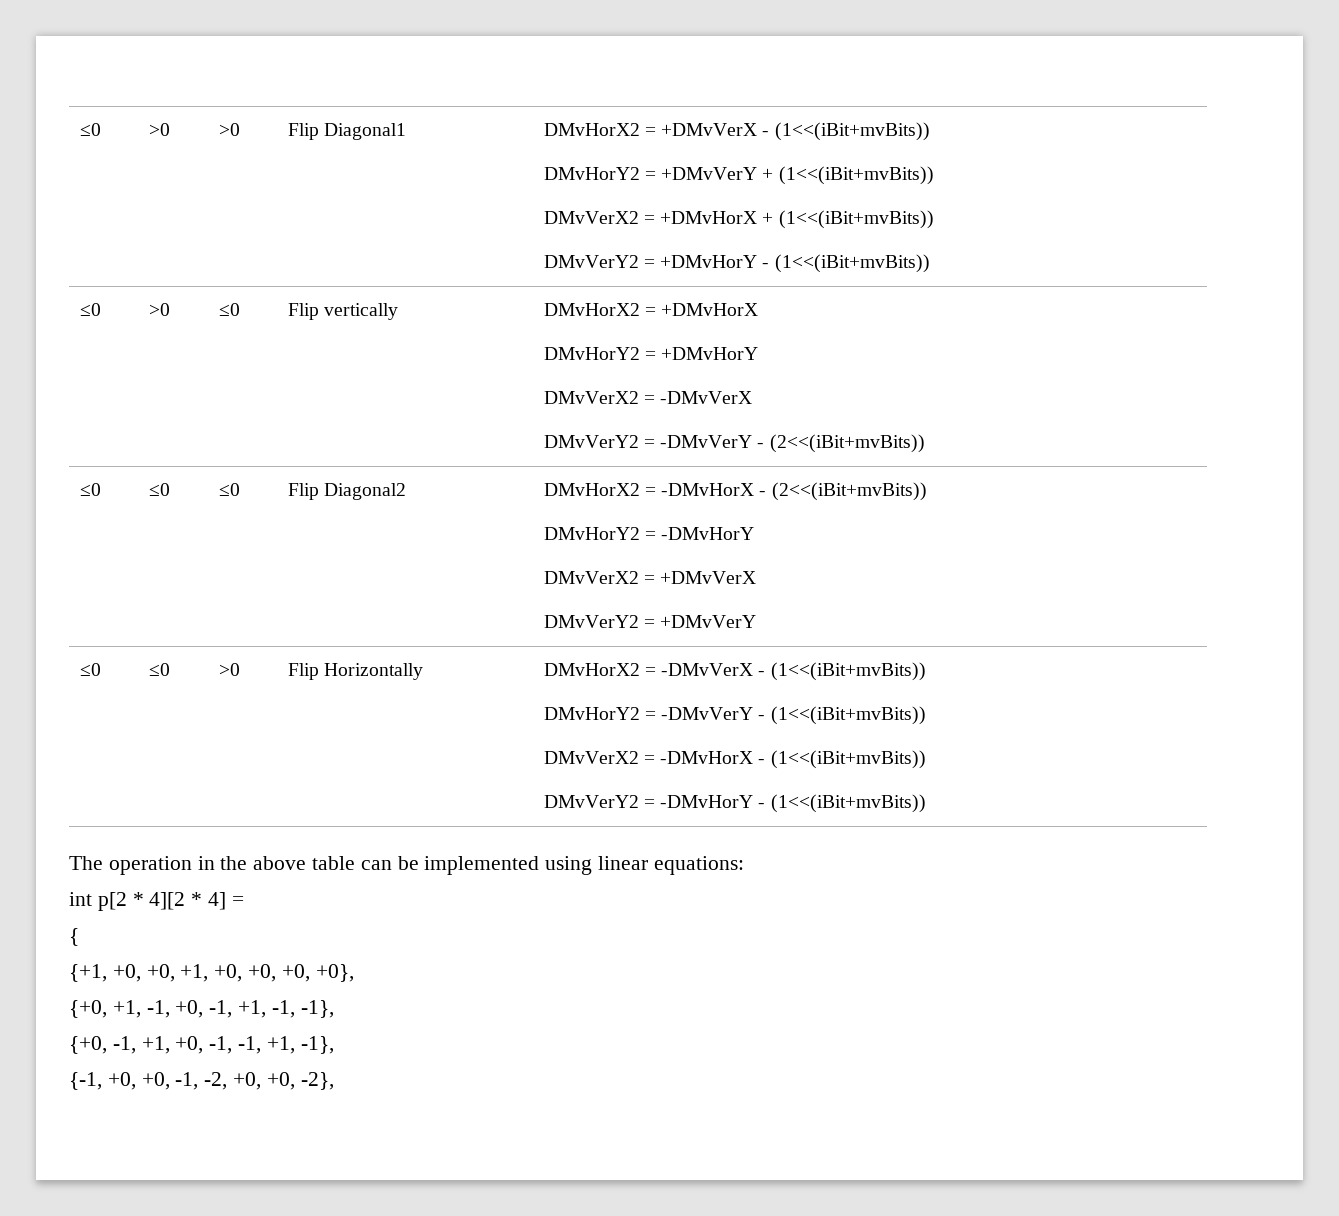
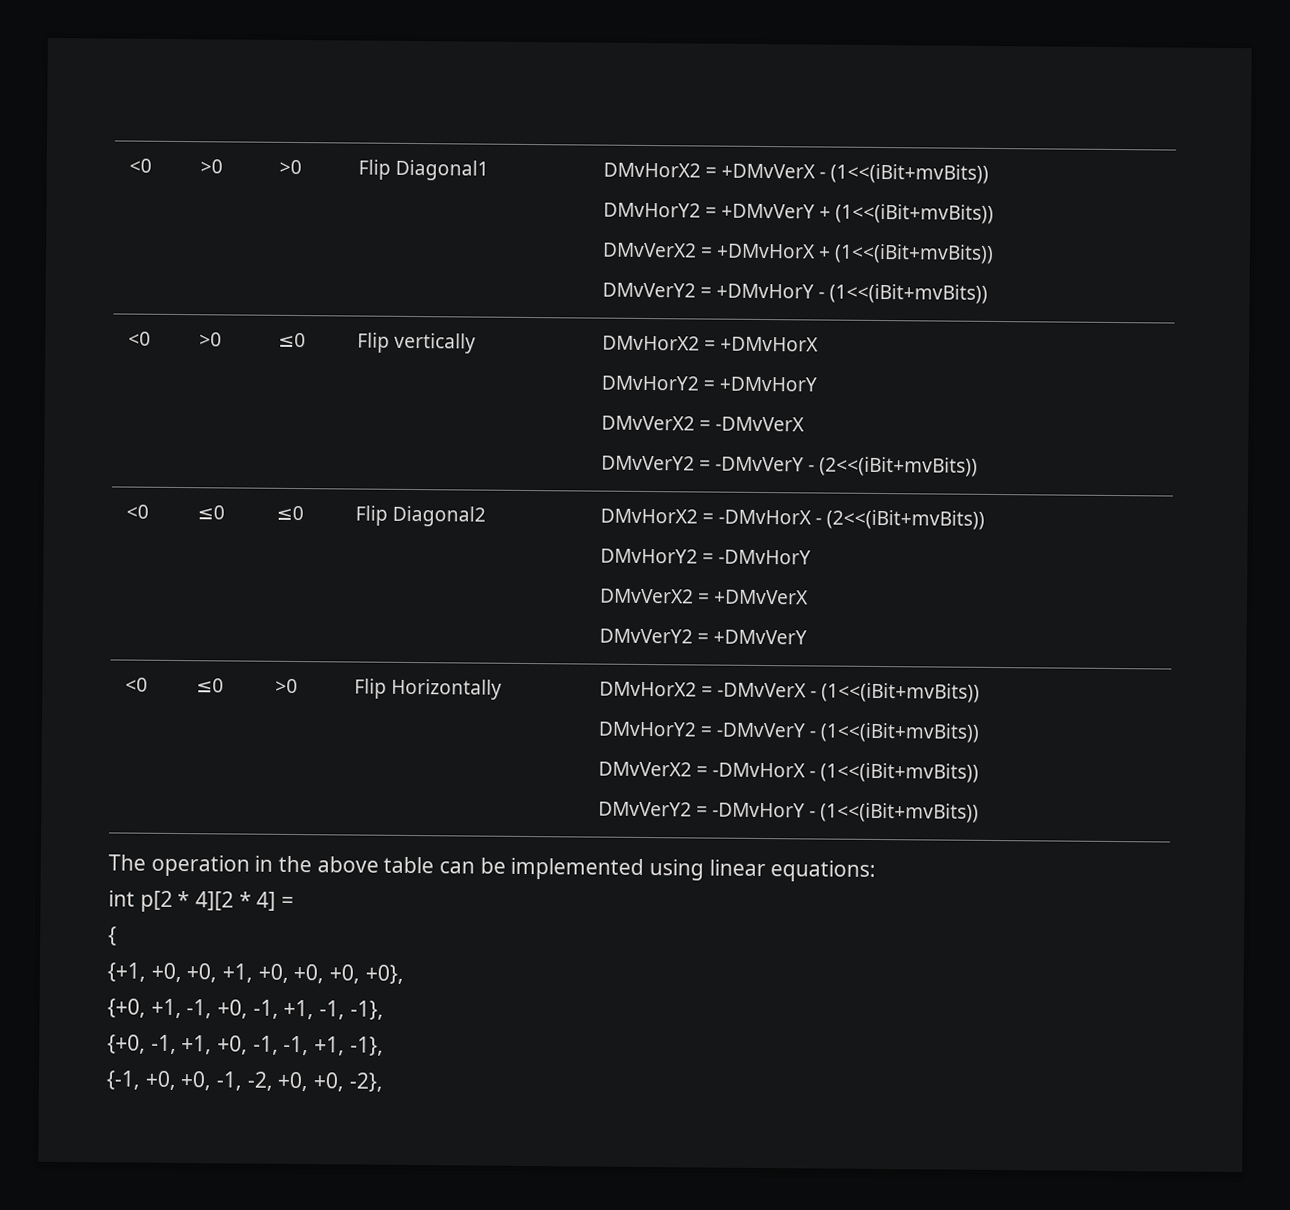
- ≤0 | >0 | >0 | Flip Diagonal1 | DMvHorX2 = +DMvVerX - (1<<(iBit+mvBits))
+ <0 | >0 | >0 | Flip Diagonal1 | DMvHorX2 = +DMvVerX - (1<<(iBit+mvBits))
- ≤0 | >0 | ≤0 | Flip vertically | DMvHorX2 = +DMvHorX
+ <0 | >0 | ≤0 | Flip vertically | DMvHorX2 = +DMvHorX
- ≤0 | ≤0 | ≤0 | Flip Diagonal2 | DMvHorX2 = -DMvHorX - (2<<(iBit+mvBits))
+ <0 | ≤0 | ≤0 | Flip Diagonal2 | DMvHorX2 = -DMvHorX - (2<<(iBit+mvBits))
- ≤0 | ≤0 | >0 | Flip Horizontally | DMvHorX2 = -DMvVerX - (1<<(iBit+mvBits))
+ <0 | ≤0 | >0 | Flip Horizontally | DMvHorX2 = -DMvVerX - (1<<(iBit+mvBits))

